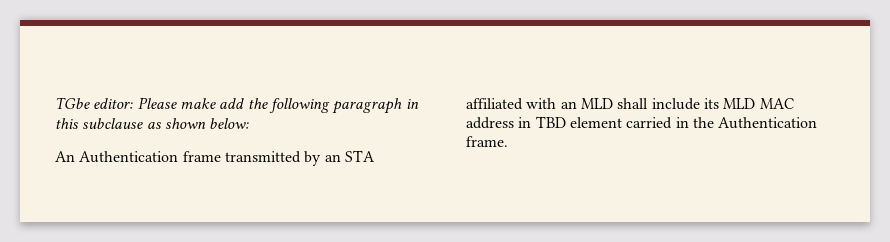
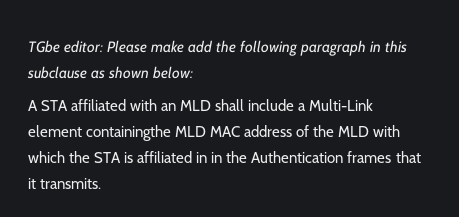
- An Authentication frame transmitted by an STA affiliated with an MLD shall include its MLD MAC address in TBD element carried in the Authentication frame.
+ A STA affiliated with an MLD shall include a Multi-Link element containingthe MLD MAC address of the MLD with which the STA is affiliated in in the Authentication frames that it transmits.

